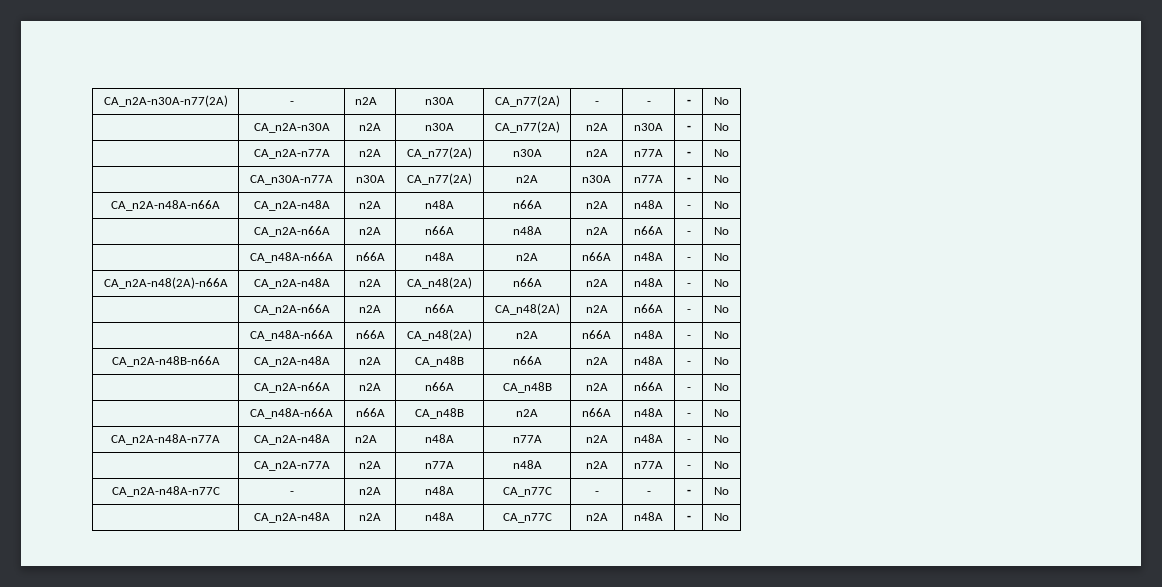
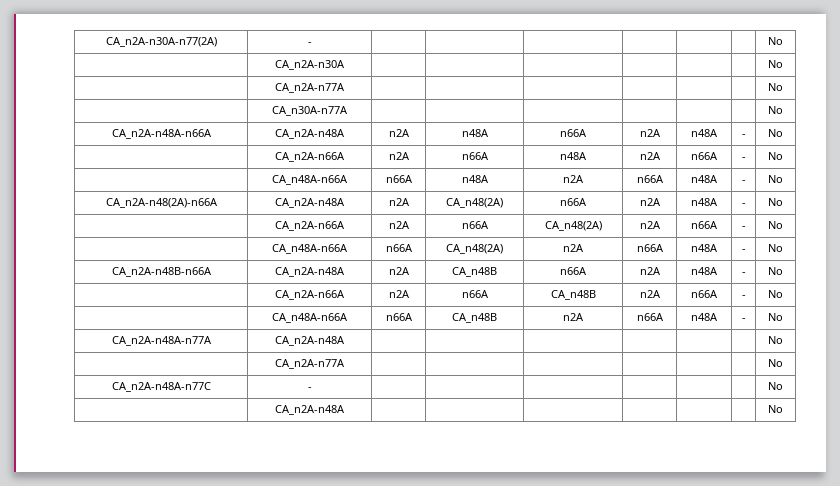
- CA_n2A-n30A-n77(2A) | - | n2A | n30A | CA_n77(2A) | - | - | - | No
- | CA_n2A-n30A | n2A | n30A | CA_n77(2A) | n2A | n30A | - | No
- | CA_n2A-n77A | n2A | CA_n77(2A) | n30A | n2A | n77A | - | No
- | CA_n30A-n77A | n30A | CA_n77(2A) | n2A | n30A | n77A | - | No
+ CA_n2A-n30A-n77(2A) | - | | | | | | | No
+ | CA_n2A-n30A | | | | | | | No
+ | CA_n2A-n77A | | | | | | | No
+ | CA_n30A-n77A | | | | | | | No
- CA_n2A-n48A-n77A | CA_n2A-n48A | n2A | n48A | n77A | n2A | n48A | - | No
- | CA_n2A-n77A | n2A | n77A | n48A | n2A | n77A | - | No
- CA_n2A-n48A-n77C | - | n2A | n48A | CA_n77C | - | - | - | No
- | CA_n2A-n48A | n2A | n48A | CA_n77C | n2A | n48A | - | No
+ CA_n2A-n48A-n77A | CA_n2A-n48A | | | | | | | No
+ | CA_n2A-n77A | | | | | | | No
+ CA_n2A-n48A-n77C | - | | | | | | | No
+ | CA_n2A-n48A | | | | | | | No

